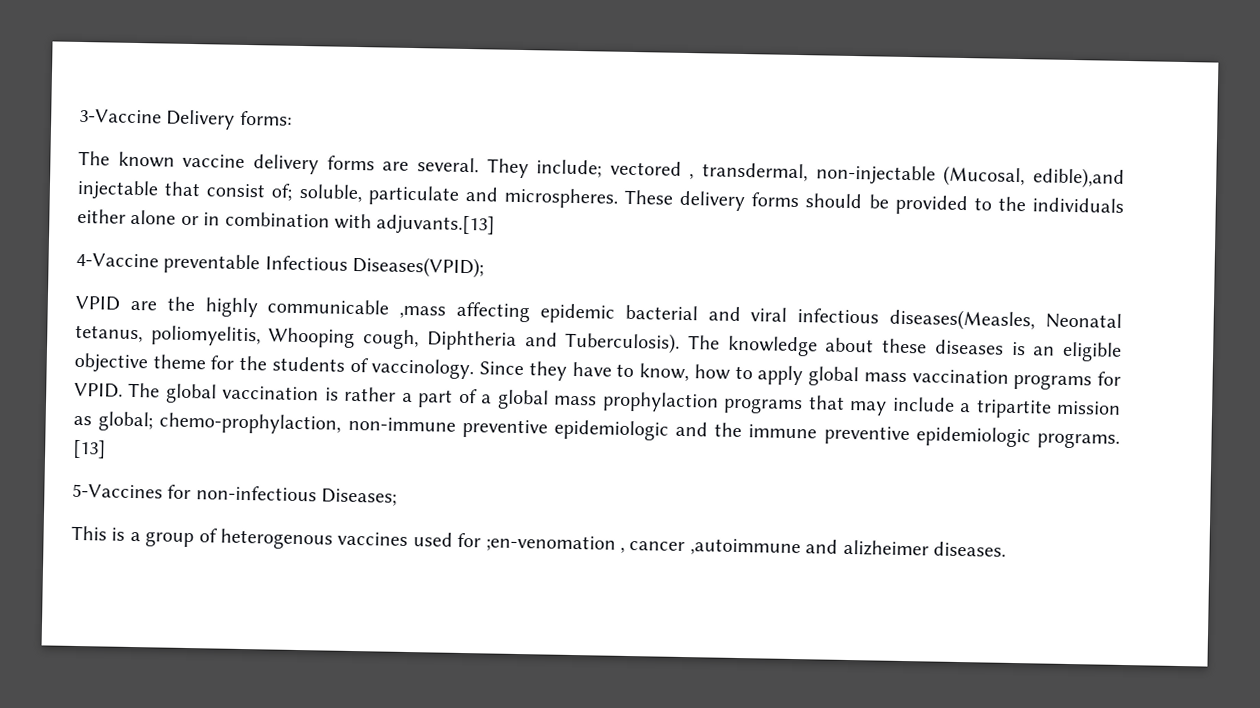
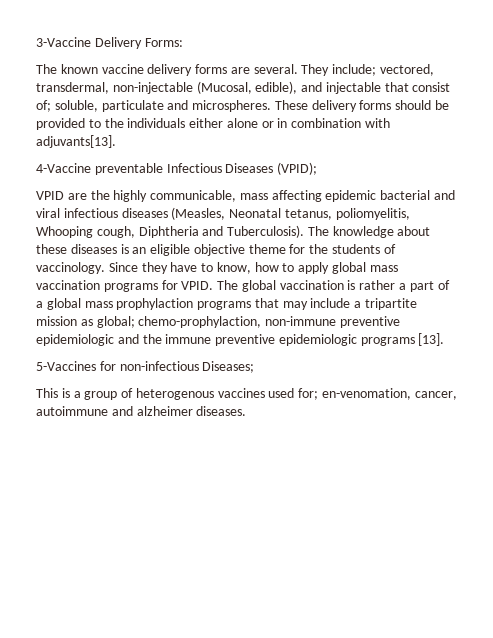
- 3-Vaccine Delivery forms:
+ 3-Vaccine Delivery Forms:
- They include; vectored , transdermal, non-injectable (Mucosal, edible),and injectable that consist of; soluble, particulate and microspheres.
+ They include; vectored, transdermal, non-injectable (Mucosal, edible), and injectable that consist of; soluble, particulate and microspheres.
- These delivery forms should be provided to the individuals either alone or in combination with adjuvants.[13]
+ These delivery forms should be provided to the individuals either alone or in combination with adjuvants[13].
- 4-Vaccine preventable Infectious Diseases(VPID);
+ 4-Vaccine preventable Infectious Diseases (VPID);
- VPID are the highly communicable ,mass affecting epidemic bacterial and viral infectious diseases(Measles, Neonatal tetanus, poliomyelitis, Whooping cough, Diphtheria and Tuberculosis).
+ VPID are the highly communicable, mass affecting epidemic bacterial and viral infectious diseases (Measles, Neonatal tetanus, poliomyelitis, Whooping cough, Diphtheria and Tuberculosis).
- The global vaccination is rather a part of a global mass prophylaction programs that may include a tripartite mission as global; chemo-prophylaction, non-immune preventive epidemiologic and the immune preventive epidemiologic programs. [13]
+ The global vaccination is rather a part of a global mass prophylaction programs that may include a tripartite mission as global; chemo-prophylaction, non-immune preventive epidemiologic and the immune preventive epidemiologic programs [13].
- This is a group of heterogenous vaccines used for ;en-venomation , cancer ,autoimmune and alizheimer diseases.
+ This is a group of heterogenous vaccines used for; en-venomation, cancer, autoimmune and alzheimer diseases.

